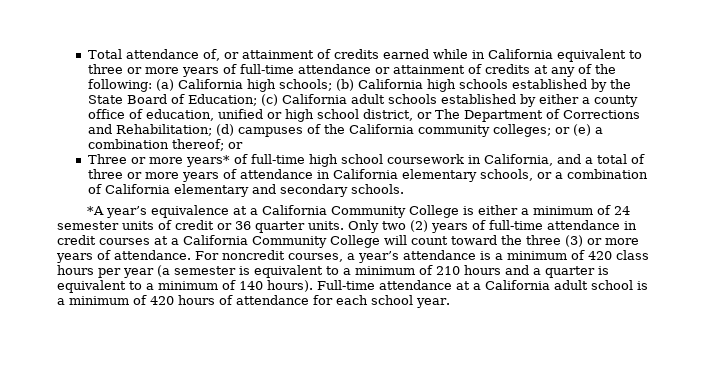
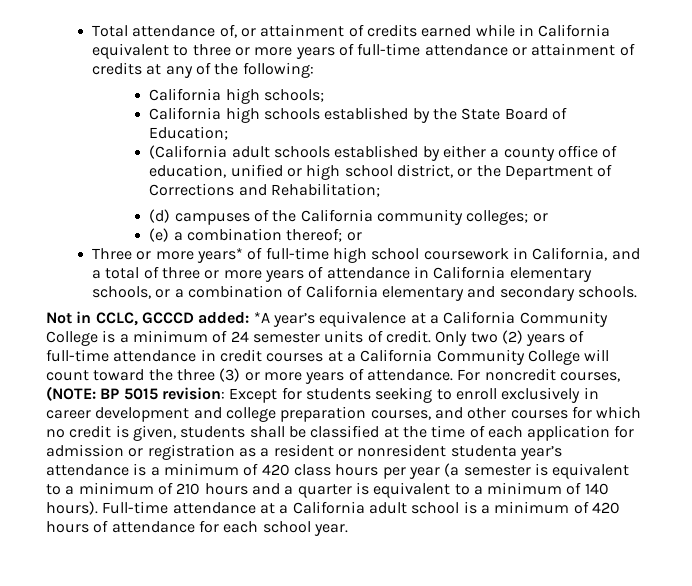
- Total attendance of, or attainment of credits earned while in California equivalent to three or more years of full-time attendance or attainment of credits at any of the following: (a) California high schools; (b) California high schools established by the State Board of Education; (c) California adult schools established by either a county office of education, unified or high school district, or The Department of Corrections and Rehabilitation; (d) campuses of the California community colleges; or (e) a combination thereof;
+ Total attendance of, or attainment of credits earned while in California equivalent to three or more years of full-time attendance or attainment of credits at any of the following:
+ California high schools;
+ California high schools established by the State Board of Education;
+ (California adult schools established by either a county office of education, unified or high school district, or the Department of Corrections and Rehabilitation;
+ (d) campuses of the California community colleges; or
+ (e) a combination thereof;
- *A year’s equivalence at a California Community College is either a minimum of 24 semester units of credit or 36 quarter units.
+ Not in CCLC, GCCCD added: *A year’s equivalence at a California Community College is a minimum of 24 semester units of credit.
- For noncredit courses, a year’s attendance is a minimum of 420 class hours per year (a semester is equivalent to a minimum of 210 hours and a quarter is equivalent to a minimum of 140 hours).
+ For noncredit courses, (NOTE: BP 5015 revision: Except for students seeking to enroll exclusively in career development and college preparation courses, and other courses for which no credit is given, students shall be classified at the time of each application for admission or registration as a resident or nonresident studenta year’s attendance is a minimum of 420 class hours per year (a semester is equivalent to a minimum of 210 hours and a quarter is equivalent to a minimum of 140 hours).

